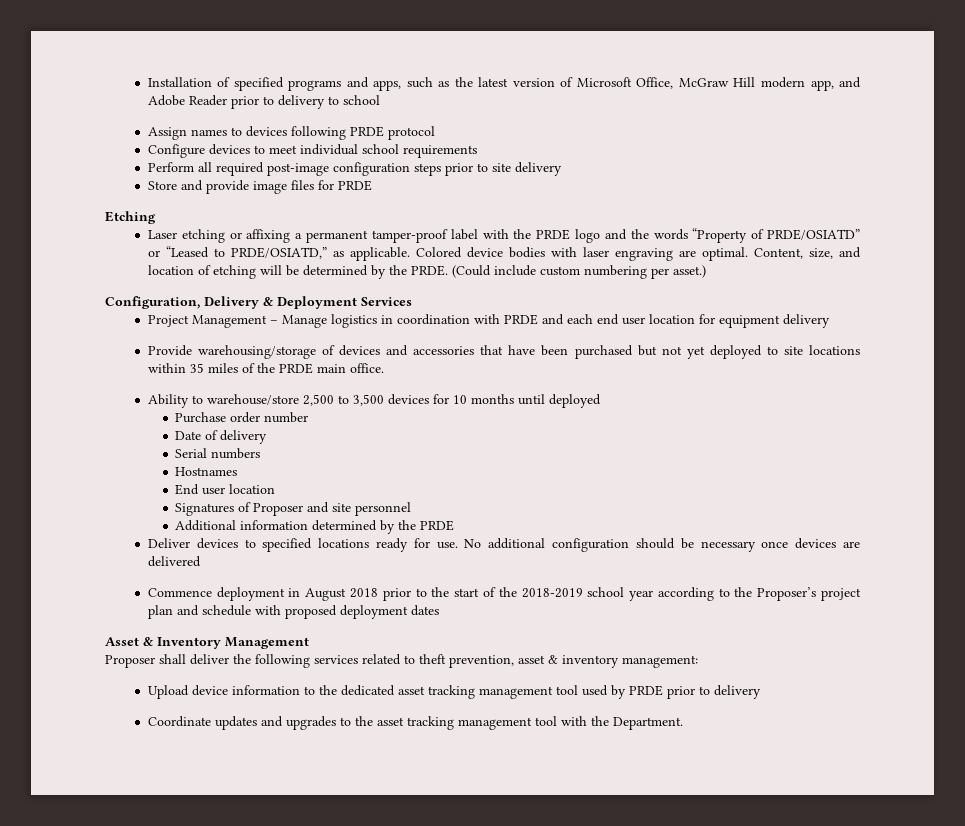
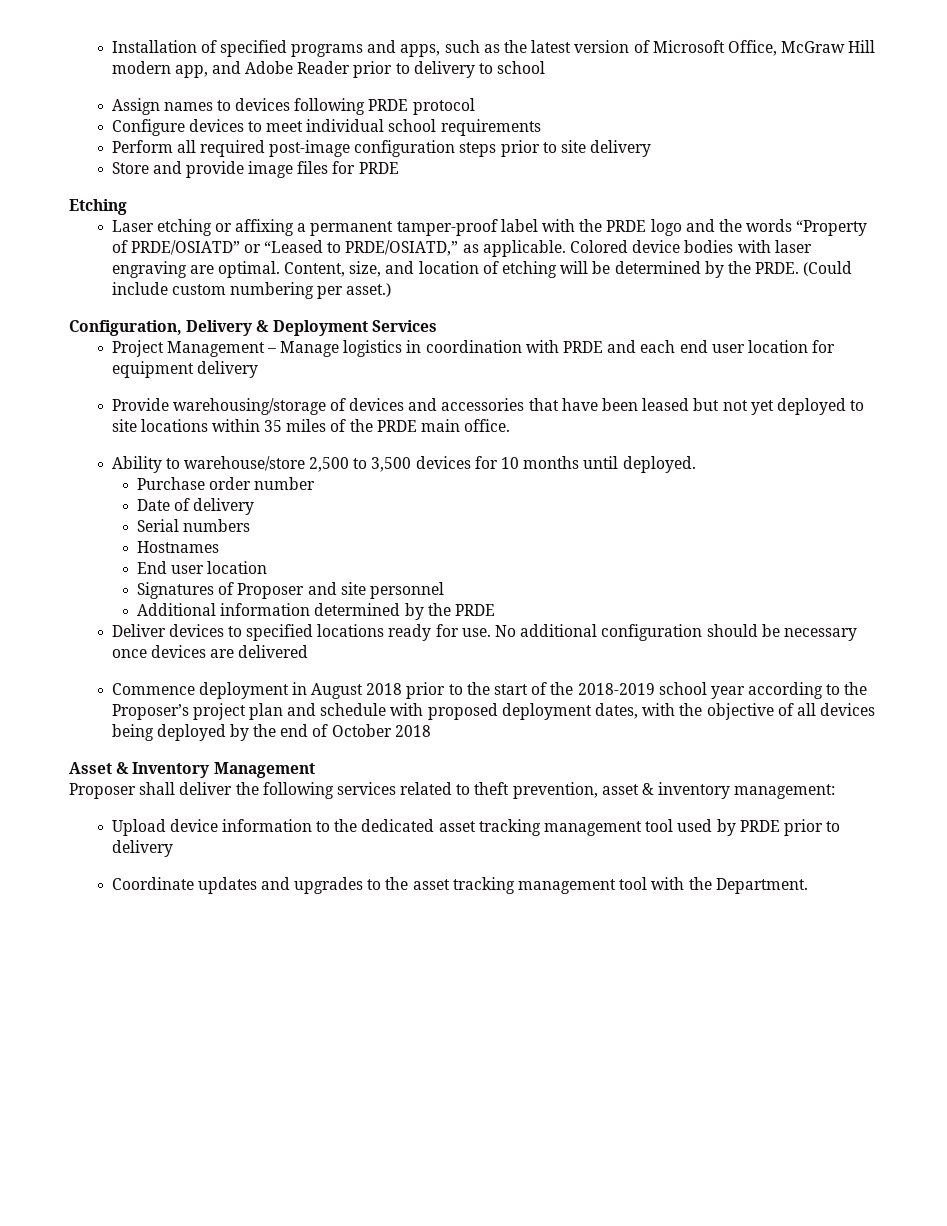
- Provide warehousing/storage of devices and accessories that have been purchased but not yet deployed to site locations within 35 miles of the PRDE main office.
+ Provide warehousing/storage of devices and accessories that have been leased but not yet deployed to site locations within 35 miles of the PRDE main office.
- Ability to warehouse/store 2,500 to 3,500 devices for 10 months until deployed
+ Ability to warehouse/store 2,500 to 3,500 devices for 10 months until deployed.
- Commence deployment in August 2018 prior to the start of the 2018-2019 school year according to the Proposer’s project plan and schedule with proposed deployment dates
+ Commence deployment in August 2018 prior to the start of the 2018-2019 school year according to the Proposer’s project plan and schedule with proposed deployment dates, with the objective of all devices being deployed by the end of October 2018

